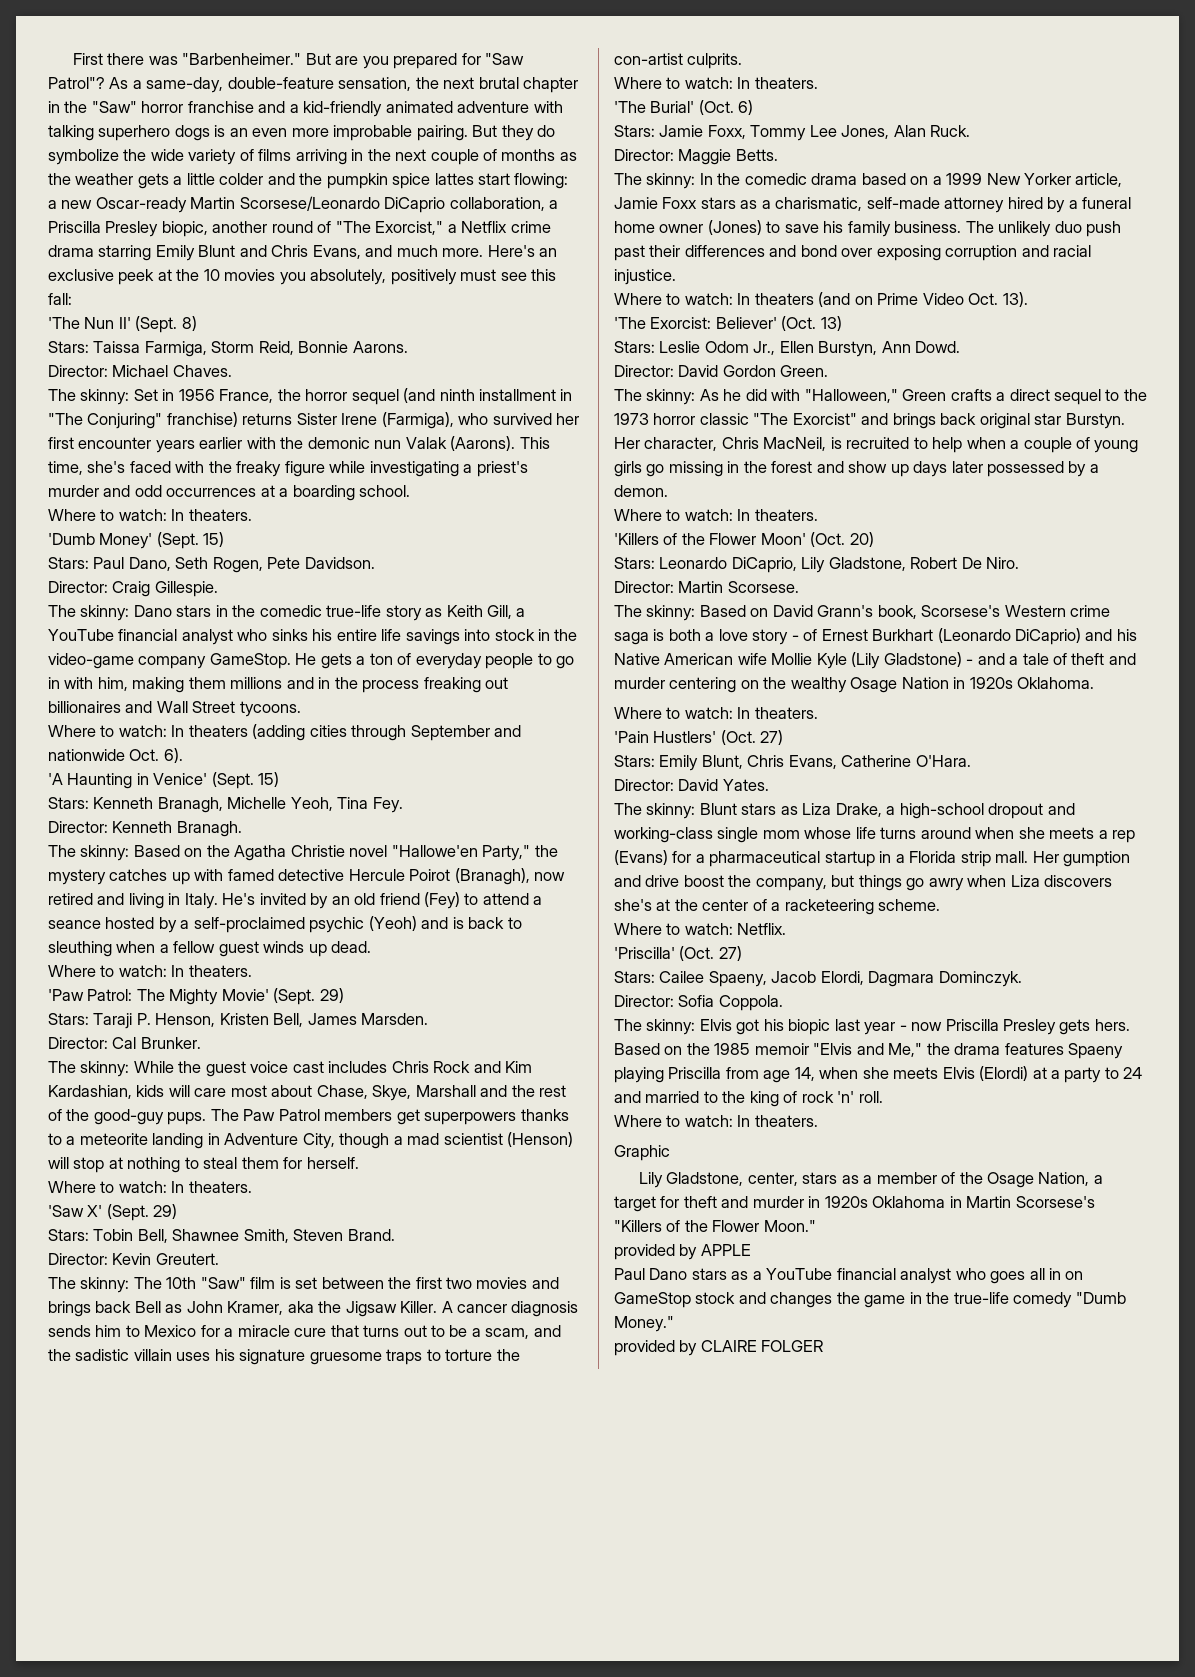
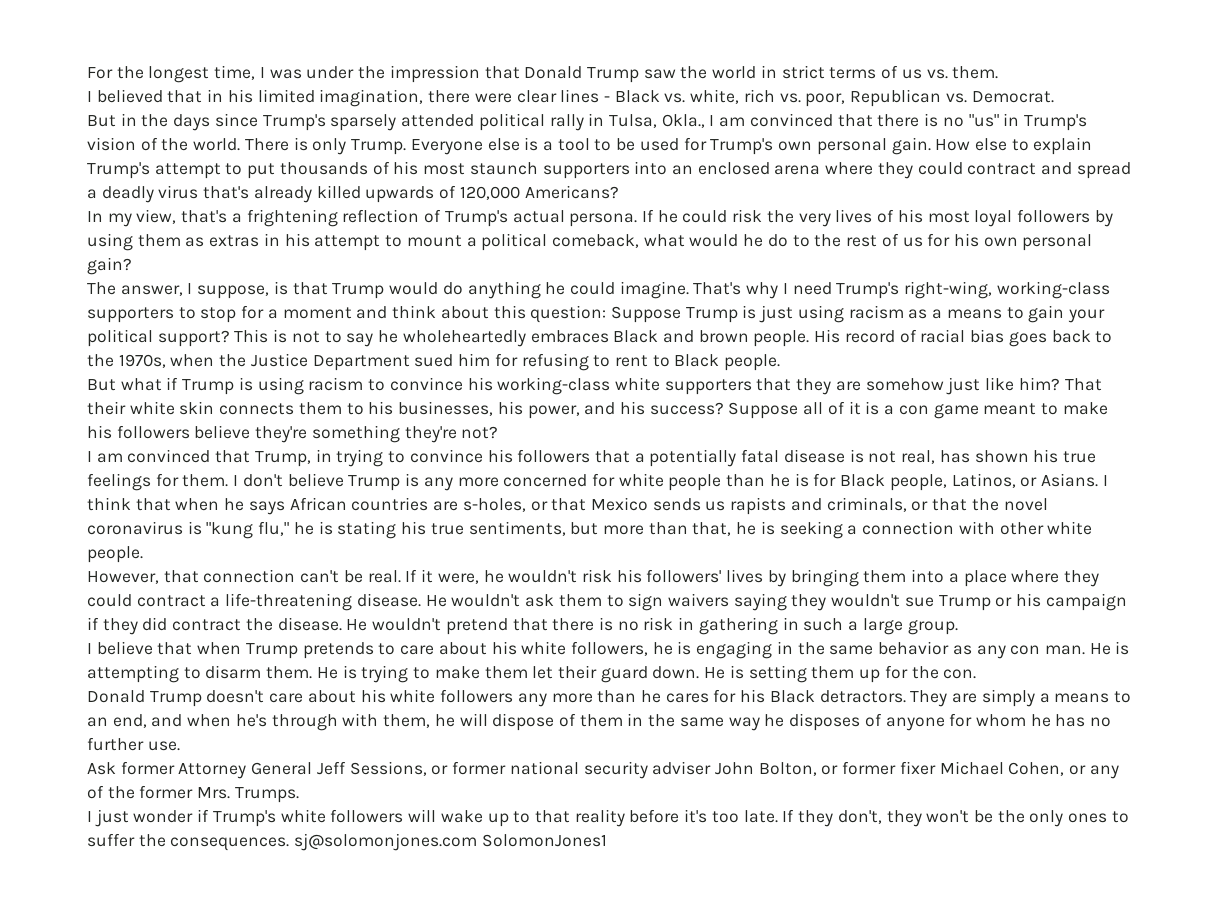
- First there was "Barbenheimer." But are you prepared for "Saw Patrol"? As a same-day, double-feature sensation, the next brutal chapter in the "Saw" horror franchise and a kid-friendly animated adventure with talking superhero dogs is an even more improbable pairing. But they do symbolize the wide variety of films arriving in the next couple of months as the weather gets a little colder and the pumpkin spice lattes start flowing: a new Oscar-ready Martin Scorsese/Leonardo DiCaprio collaboration, a Priscilla Presley biopic, another round of "The Exorcist," a Netflix crime drama starring Emily Blunt and Chris Evans, and much more. Here's an exclusive peek at the 10 movies you absolutely, positively must see this fall:
- 'The Nun II' (Sept. 8)
- Stars: Taissa Farmiga, Storm Reid, Bonnie Aarons.
- Director: Michael Chaves.
- The skinny: Set in 1956 France, the horror sequel (and ninth installment in "The Conjuring" franchise) returns Sister Irene (Farmiga), who survived her first encounter years earlier with the demonic nun Valak (Aarons). This time, she's faced with the freaky figure while investigating a priest's murder and odd occurrences at a boarding school.
- Where to watch: In theaters.
- 'Dumb Money' (Sept. 15)
- Stars: Paul Dano, Seth Rogen, Pete Davidson.
- Director: Craig Gillespie.
- The skinny: Dano stars in the comedic true-life story as Keith Gill, a YouTube financial analyst who sinks his entire life savings into stock in the video-game company GameStop. He gets a ton of everyday people to go in with him, making them millions and in the process freaking out billionaires and Wall Street tycoons.
- Where to watch: In theaters (adding cities through September and nationwide Oct. 6).
- 'A Haunting in Venice' (Sept. 15)
- Stars: Kenneth Branagh, Michelle Yeoh, Tina Fey.
- Director: Kenneth Branagh.
- The skinny: Based on the Agatha Christie novel "Hallowe'en Party," the mystery catches up with famed detective Hercule Poirot (Branagh), now retired and living in Italy. He's invited by an old friend (Fey) to attend a seance hosted by a self-proclaimed psychic (Yeoh) and is back to sleuthing when a fellow guest winds up dead.
- Where to watch: In theaters.
- 'Paw Patrol: The Mighty Movie' (Sept. 29)
- Stars: Taraji P. Henson, Kristen Bell, James Marsden.
- Director: Cal Brunker.
- The skinny: While the guest voice cast includes Chris Rock and Kim Kardashian, kids will care most about Chase, Skye, Marshall and the rest of the good-guy pups. The Paw Patrol members get superpowers thanks to a meteorite landing in Adventure City, though a mad scientist (Henson) will stop at nothing to steal them for herself.
- Where to watch: In theaters.
- 'Saw X' (Sept. 29)
- Stars: Tobin Bell, Shawnee Smith, Steven Brand.
- Director: Kevin Greutert.
- The skinny: The 10th "Saw" film is set between the first two movies and brings back Bell as John Kramer, aka the Jigsaw Killer. A cancer diagnosis sends him to Mexico for a miracle cure that turns out to be a scam, and the sadistic villain uses his signature gruesome traps to torture the con-artist culprits.
- Where to watch: In theaters.
- 'The Burial' (Oct. 6)
- Stars: Jamie Foxx, Tommy Lee Jones, Alan Ruck.
- Director: Maggie Betts.
- The skinny: In the comedic drama based on a 1999 New Yorker article, Jamie Foxx stars as a charismatic, self-made attorney hired by a funeral home owner (Jones) to save his family business. The unlikely duo push past their differences and bond over exposing corruption and racial injustice.
- Where to watch: In theaters (and on Prime Video Oct. 13).
- 'The Exorcist: Believer' (Oct. 13)
- Stars: Leslie Odom Jr., Ellen Burstyn, Ann Dowd.
- Director: David Gordon Green.
- The skinny: As he did with "Halloween," Green crafts a direct sequel to the 1973 horror classic "The Exorcist" and brings back original star Burstyn. Her character, Chris MacNeil, is recruited to help when a couple of young girls go missing in the forest and show up days later possessed by a demon.
- Where to watch: In theaters.
- 'Killers of the Flower Moon' (Oct. 20)
- Stars: Leonardo DiCaprio, Lily Gladstone, Robert De Niro.
- Director: Martin Scorsese.
- The skinny: Based on David Grann's book, Scorsese's Western crime saga is both a love story - of Ernest Burkhart (Leonardo DiCaprio) and his Native American wife Mollie Kyle (Lily Gladstone) - and a tale of theft and murder centering on the wealthy Osage Nation in 1920s Oklahoma.
- Where to watch: In theaters.
- 'Pain Hustlers' (Oct. 27)
- Stars: Emily Blunt, Chris Evans, Catherine O'Hara.
- Director: David Yates.
- The skinny: Blunt stars as Liza Drake, a high-school dropout and working-class single mom whose life turns around when she meets a rep (Evans) for a pharmaceutical startup in a Florida strip mall. Her gumption and drive boost the company, but things go awry when Liza discovers she's at the center of a racketeering scheme.
- Where to watch: Netflix.
- 'Priscilla' (Oct. 27)
- Stars: Cailee Spaeny, Jacob Elordi, Dagmara Dominczyk.
- Director: Sofia Coppola.
- The skinny: Elvis got his biopic last year - now Priscilla Presley gets hers. Based on the 1985 memoir "Elvis and Me," the drama features Spaeny playing Priscilla from age 14, when she meets Elvis (Elordi) at a party to 24 and married to the king of rock 'n' roll.
- Where to watch: In theaters.
- Graphic
- Lily Gladstone, center, stars as a member of the Osage Nation, a target for theft and murder in 1920s Oklahoma in Martin Scorsese's "Killers of the Flower Moon."
- provided by APPLE
- Paul Dano stars as a YouTube financial analyst who goes all in on GameStop stock and changes the game in the true-life comedy "Dumb Money."
- provided by CLAIRE FOLGER
+ For the longest time, I was under the impression that Donald Trump saw the world in strict terms of us vs. them.
+ I believed that in his limited imagination, there were clear lines - Black vs. white, rich vs. poor, Republican vs. Democrat.
+ But in the days since Trump's sparsely attended political rally in Tulsa, Okla., I am convinced that there is no "us" in Trump's vision of the world. There is only Trump. Everyone else is a tool to be used for Trump's own personal gain. How else to explain Trump's attempt to put thousands of his most staunch supporters into an enclosed arena where they could contract and spread a deadly virus that's already killed upwards of 120,000 Americans?
+ In my view, that's a frightening reflection of Trump's actual persona. If he could risk the very lives of his most loyal followers by using them as extras in his attempt to mount a political comeback, what would he do to the rest of us for his own personal gain?
+ The answer, I suppose, is that Trump would do anything he could imagine. That's why I need Trump's right-wing, working-class supporters to stop for a moment and think about this question: Suppose Trump is just using racism as a means to gain your political support? This is not to say he wholeheartedly embraces Black and brown people. His record of racial bias goes back to the 1970s, when the Justice Department sued him for refusing to rent to Black people.
+ But what if Trump is using racism to convince his working-class white supporters that they are somehow just like him? That their white skin connects them to his businesses, his power, and his success? Suppose all of it is a con game meant to make his followers believe they're something they're not?
+ I am convinced that Trump, in trying to convince his followers that a potentially fatal disease is not real, has shown his true feelings for them. I don't believe Trump is any more concerned for white people than he is for Black people, Latinos, or Asians. I think that when he says African countries are s-holes, or that Mexico sends us rapists and criminals, or that the novel coronavirus is "kung flu," he is stating his true sentiments, but more than that, he is seeking a connection with other white people.
+ However, that connection can't be real. If it were, he wouldn't risk his followers' lives by bringing them into a place where they could contract a life-threatening disease. He wouldn't ask them to sign waivers saying they wouldn't sue Trump or his campaign if they did contract the disease. He wouldn't pretend that there is no risk in gathering in such a large group.
+ I believe that when Trump pretends to care about his white followers, he is engaging in the same behavior as any con man. He is attempting to disarm them. He is trying to make them let their guard down. He is setting them up for the con.
+ Donald Trump doesn't care about his white followers any more than he cares for his Black detractors. They are simply a means to an end, and when he's through with them, he will dispose of them in the same way he disposes of anyone for whom he has no further use.
+ Ask former Attorney General Jeff Sessions, or former national security adviser John Bolton, or former fixer Michael Cohen, or any of the former Mrs. Trumps.
+ I just wonder if Trump's white followers will wake up to that reality before it's too late. If they don't, they won't be the only ones to suffer the consequences. sj@solomonjones.com SolomonJones1

